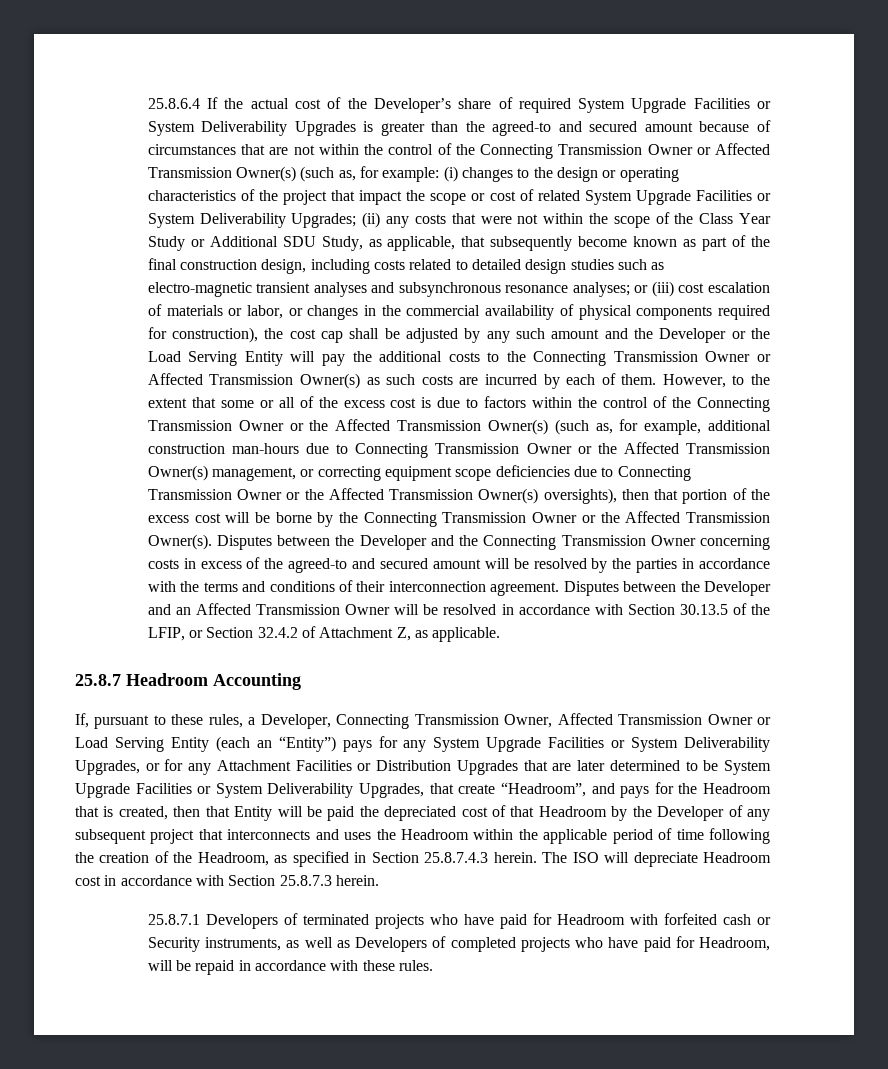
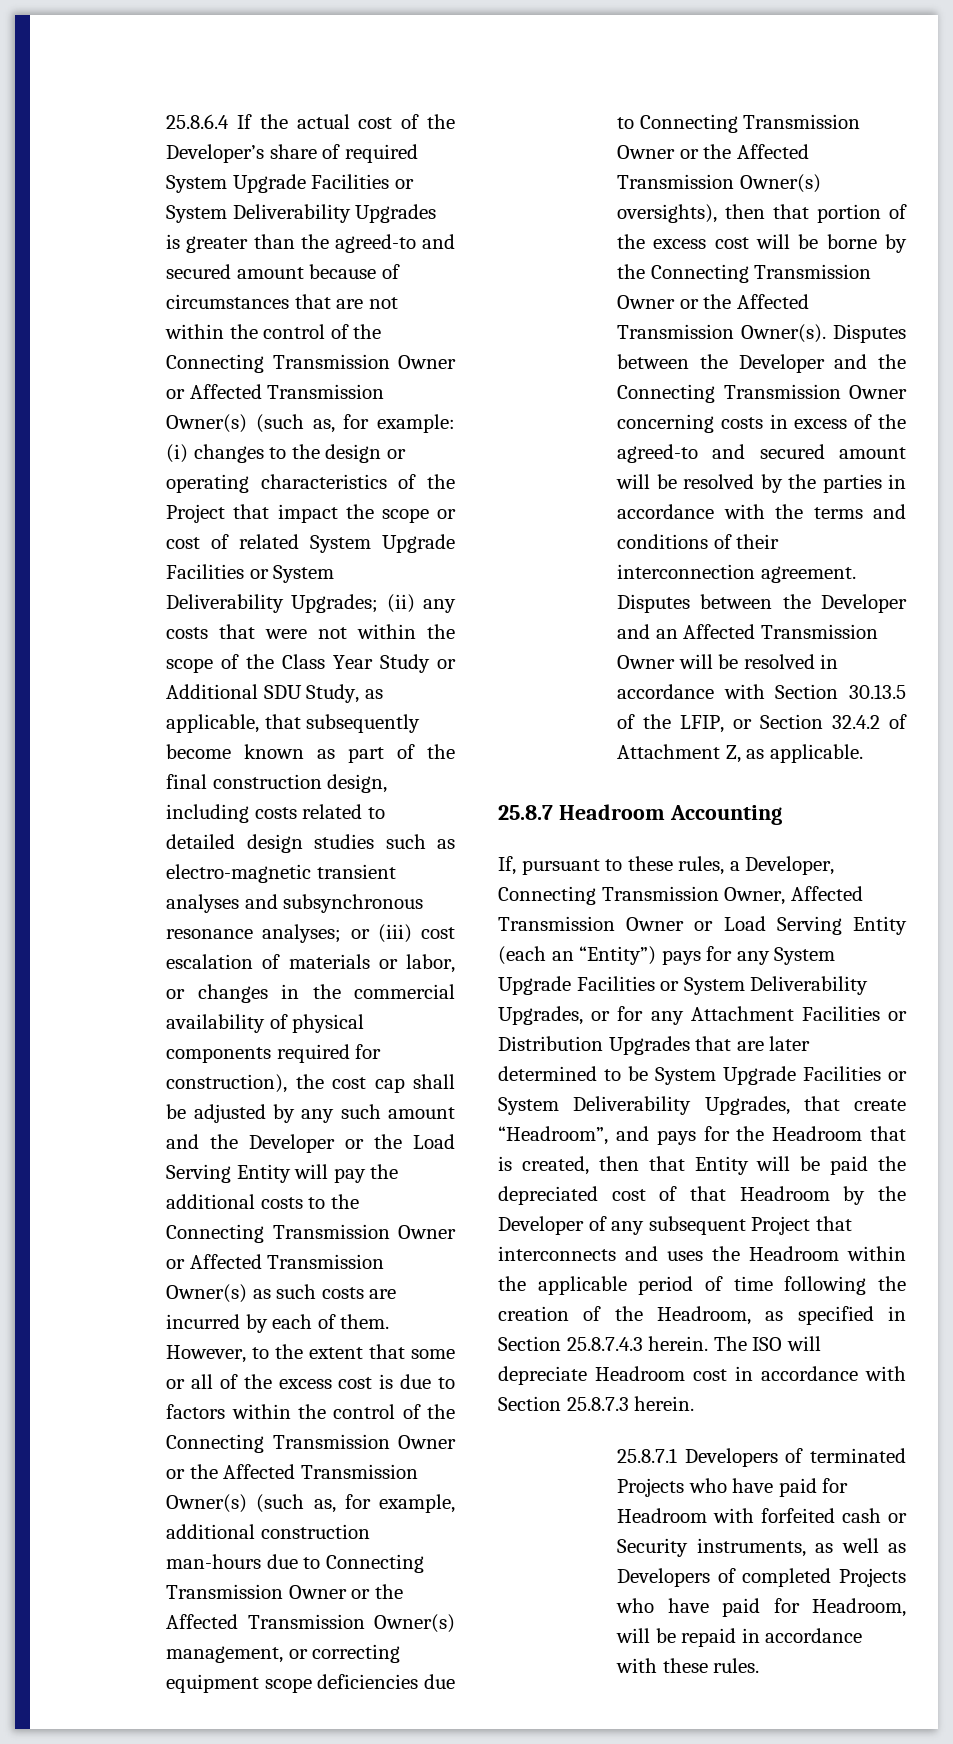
- (i) changes to the design or operating characteristics of the project that impact the scope or cost of related System Upgrade Facilities or System Deliverability Upgrades;
+ (i) changes to the design or operating characteristics of the Project that impact the scope or cost of related System Upgrade Facilities or System Deliverability Upgrades;
- If, pursuant to these rules, a Developer, Connecting Transmission Owner, Affected Transmission Owner or Load Serving Entity (each an “Entity”) pays for any System Upgrade Facilities or System Deliverability Upgrades, or for any Attachment Facilities or Distribution Upgrades that are later determined to be System Upgrade Facilities or System Deliverability Upgrades, that create “Headroom”, and pays for the Headroom that is created, then that Entity will be paid the depreciated cost of that Headroom by the Developer of any subsequent project that interconnects and uses the Headroom within the applicable period of time following the creation of the Headroom, as specified in Section 25.8.7.4.3 herein.
+ If, pursuant to these rules, a Developer, Connecting Transmission Owner, Affected Transmission Owner or Load Serving Entity (each an “Entity”) pays for any System Upgrade Facilities or System Deliverability Upgrades, or for any Attachment Facilities or Distribution Upgrades that are later determined to be System Upgrade Facilities or System Deliverability Upgrades, that create “Headroom”, and pays for the Headroom that is created, then that Entity will be paid the depreciated cost of that Headroom by the Developer of any subsequent Project that interconnects and uses the Headroom within the applicable period of time following the creation of the Headroom, as specified in Section 25.8.7.4.3 herein.
- 25.8.7.1 Developers of terminated projects who have paid for Headroom with forfeited cash or Security instruments, as well as Developers of completed projects who have paid for Headroom, will be repaid in accordance with these rules.
+ 25.8.7.1 Developers of terminated Projects who have paid for Headroom with forfeited cash or Security instruments, as well as Developers of completed Projects who have paid for Headroom, will be repaid in accordance with these rules.

